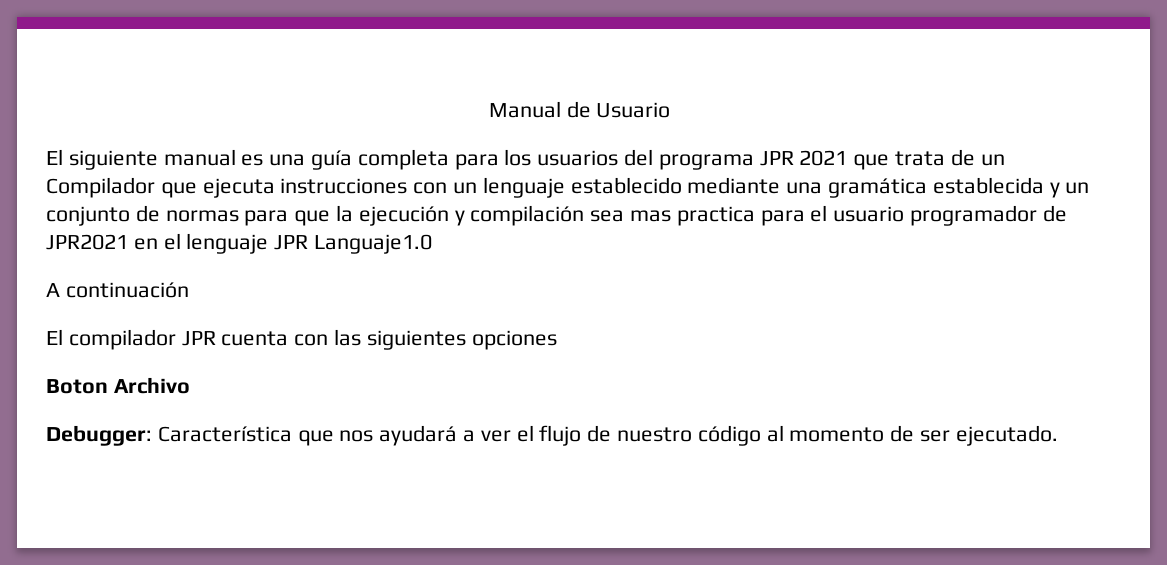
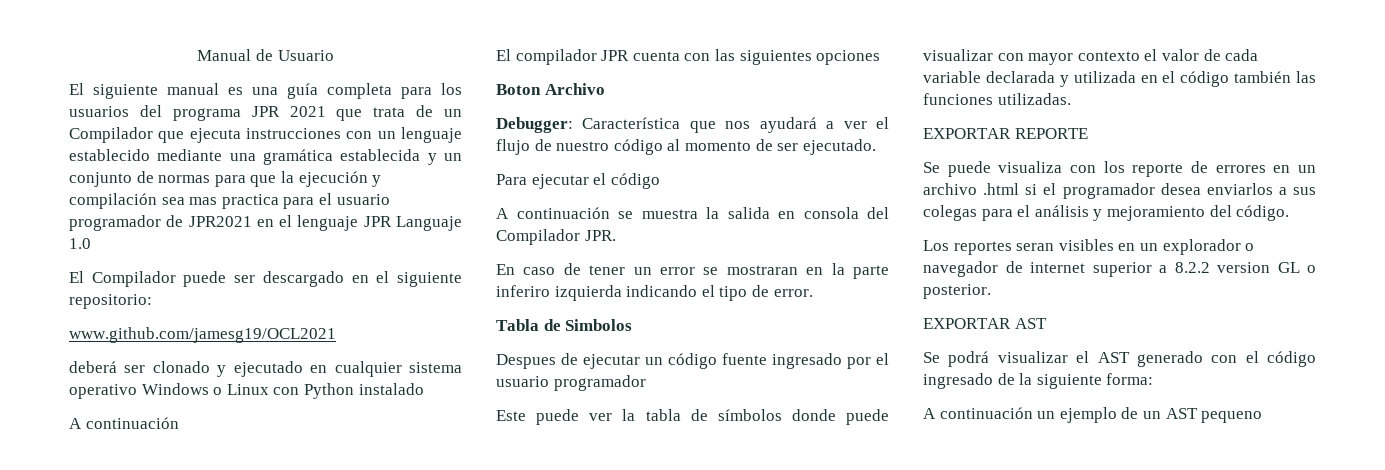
- El siguiente manual es una guía completa para los usuarios del programa JPR 2021 que trata de un Compilador que ejecuta instrucciones con un lenguaje establecido mediante una gramática establecida y un conjunto de normas para que la ejecución y compilación sea mas practica para el usuario programador de JPR2021 en el lenguaje JPR Languaje1.0
+ El siguiente manual es una guía completa para los usuarios del programa JPR 2021 que trata de un Compilador que ejecuta instrucciones con un lenguaje establecido mediante una gramática establecida y un conjunto de normas para que la ejecución y compilación sea mas practica para el usuario programador de JPR2021 en el lenguaje JPR Languaje 1.0
+ El Compilador puede ser descargado en el siguiente repositorio:
+ www.github.com/jamesg19/OCL2021
+ deberá ser clonado y ejecutado en cualquier sistema operativo Windows o Linux con Python instalado
+ Para ejecutar el código
+ A continuación se muestra la salida en consola del Compilador JPR.
+ En caso de tener un error se mostraran en la parte inferiro izquierda indicando el tipo de error.
+ Tabla de Simbolos
+ Despues de ejecutar un código fuente ingresado por el usuario programador
+ Este puede ver la tabla de símbolos donde puede visualizar con mayor contexto el valor de cada variable declarada y utilizada en el código también las funciones utilizadas.
+ EXPORTAR REPORTE
+ Se puede visualiza con los reporte de errores en un archivo .html si el programador desea enviarlos a sus colegas para el análisis y mejoramiento del código.
+ Los reportes seran visibles en un explorador o navegador de internet superior a 8.2.2 version GL o posterior.
+ EXPORTAR AST
+ Se podrá visualizar el AST generado con el código ingresado de la siguiente forma:
+ A continuación un ejemplo de un AST pequeno

